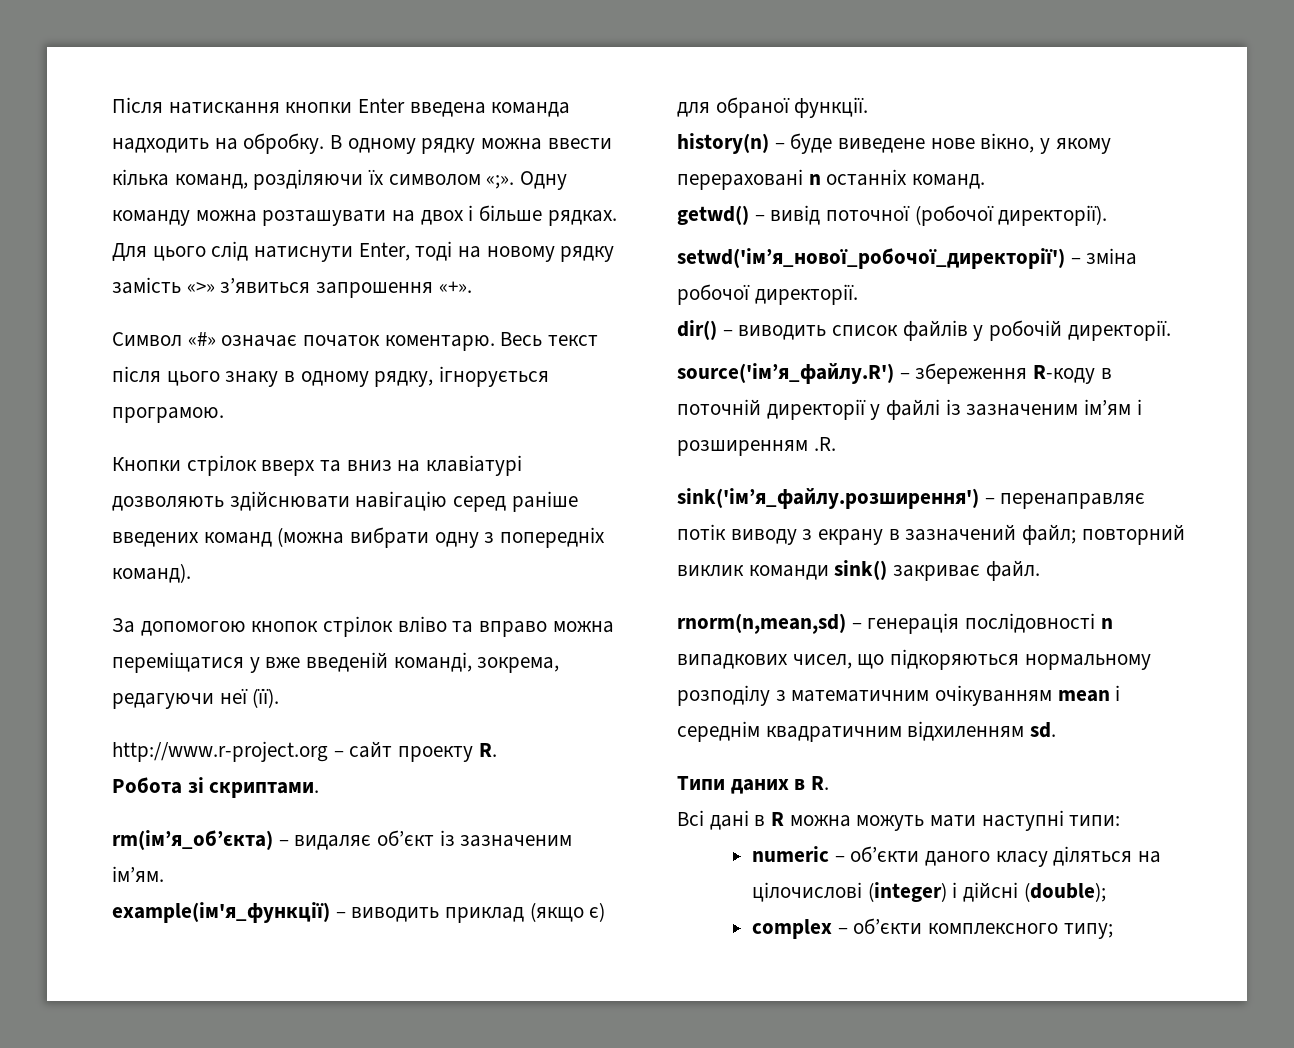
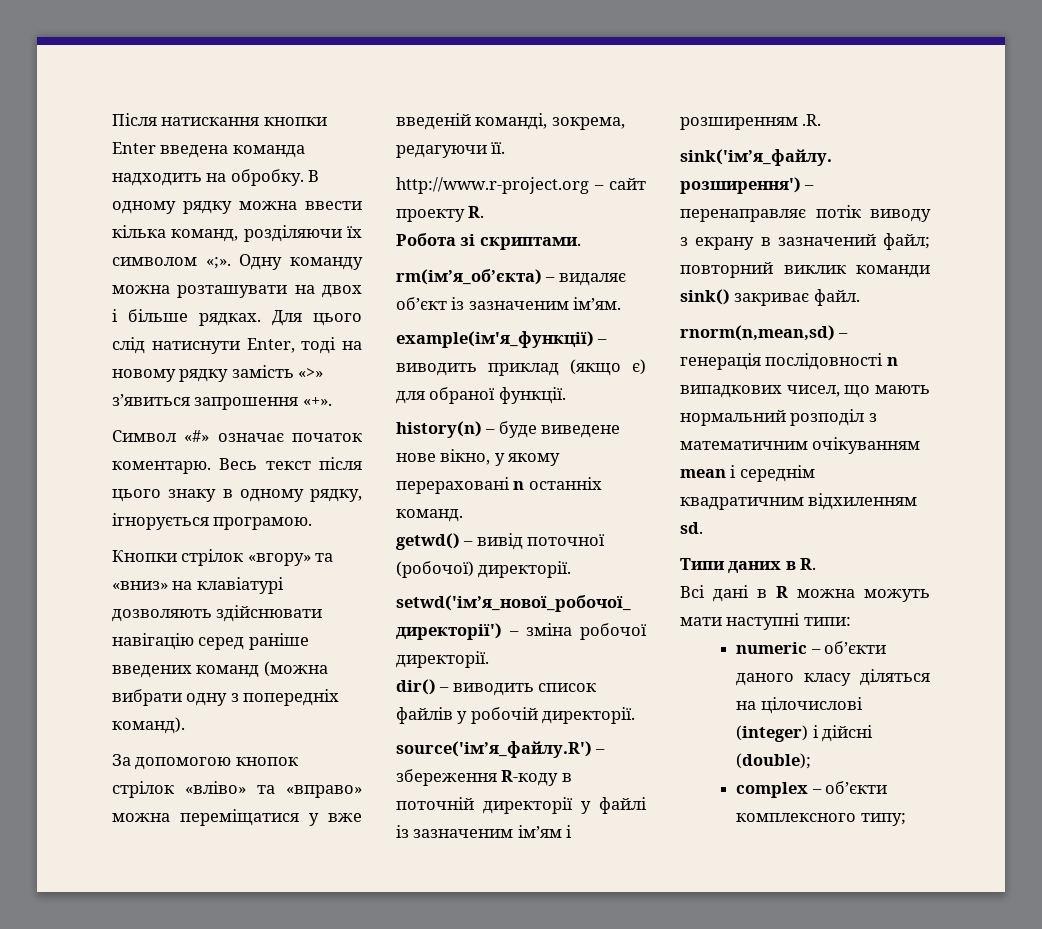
- Кнопки стрілок вверх та вниз на клавіатурі дозволяють здійснювати навігацію серед раніше введених команд (можна вибрати одну з попередніх команд).
+ Кнопки стрілок «вгору» та «вниз» на клавіатурі дозволяють здійснювати навігацію серед раніше введених команд (можна вибрати одну з попередніх команд).
- За допомогою кнопок стрілок вліво та вправо можна переміщатися у вже введеній команді, зокрема, редагуючи неї (її).
+ За допомогою кнопок стрілок «вліво» та «вправо» можна переміщатися у вже введеній команді, зокрема, редагуючи її.
- getwd() – вивід поточної (робочої директорії).
+ getwd() – вивід поточної (робочої) директорії.
- rnorm(n,mean,sd) – генерація послідовності n випадкових чисел, що підкоряються нормальному розподілу з математичним очікуванням mean і середнім квадратичним відхиленням sd.
+ rnorm(n,mean,sd) – генерація послідовності n випадкових чисел, що мають нормальний розподіл з математичним очікуванням mean і середнім квадратичним відхиленням sd.

